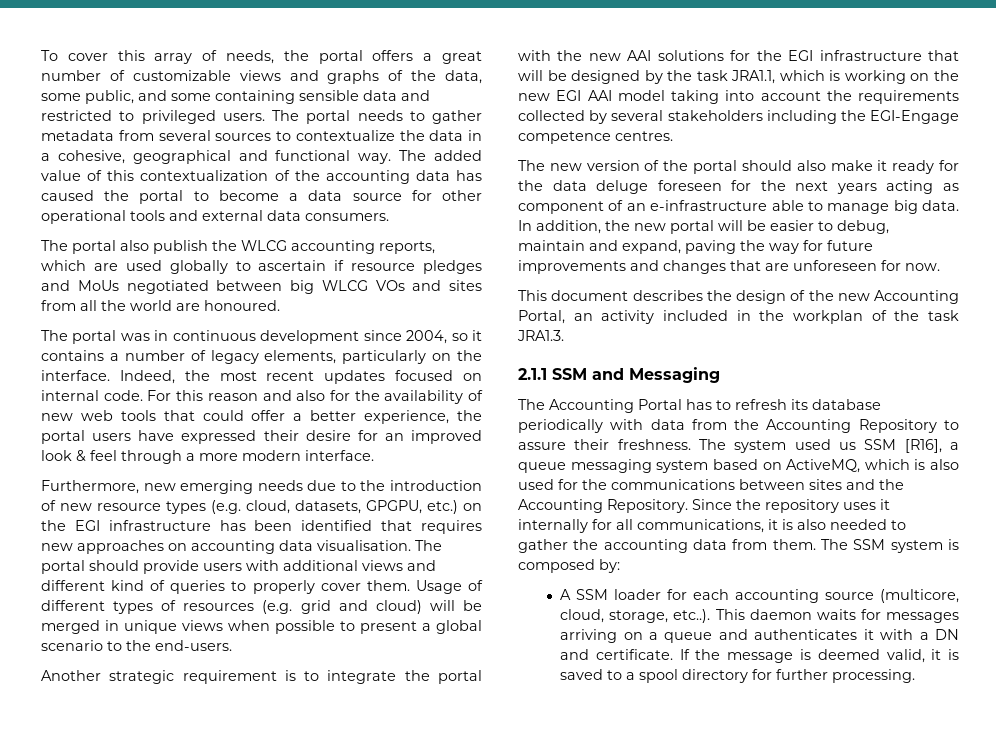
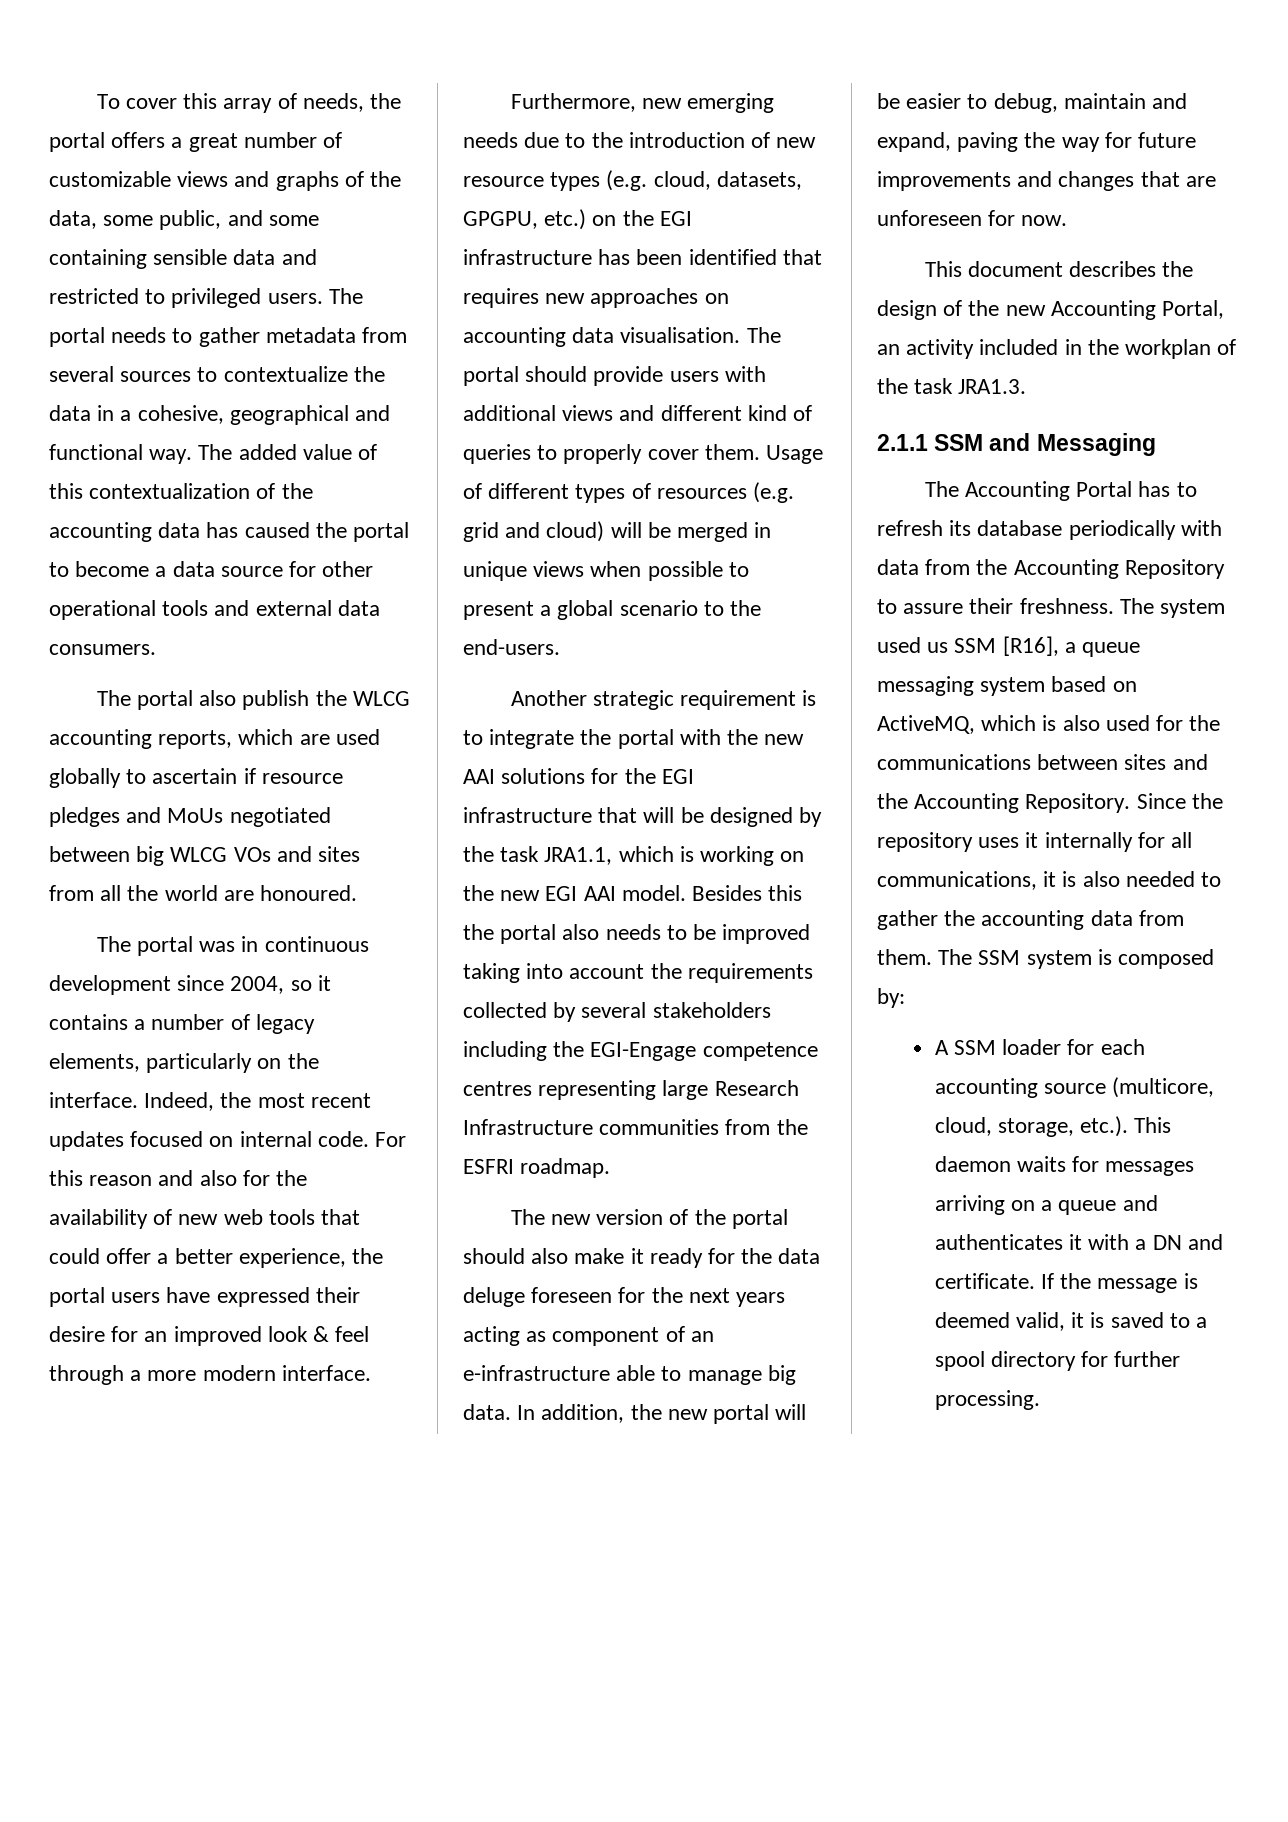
- Another strategic requirement is to integrate the portal with the new AAI solutions for the EGI infrastructure that will be designed by the task JRA1.1, which is working on the new EGI AAI model taking into account the requirements collected by several stakeholders including the EGI-Engage competence centres.
+ Another strategic requirement is to integrate the portal with the new AAI solutions for the EGI infrastructure that will be designed by the task JRA1.1, which is working on the new EGI AAI model. Besides this the portal also needs to be improved taking into account the requirements collected by several stakeholders including the EGI-Engage competence centres representing large Research Infrastructure communities from the ESFRI roadmap.
- A SSM loader for each accounting source (multicore, cloud, storage, etc..). This daemon waits for messages arriving on a queue and authenticates it with a DN and certificate.
+ A SSM loader for each accounting source (multicore, cloud, storage, etc.). This daemon waits for messages arriving on a queue and authenticates it with a DN and certificate.

